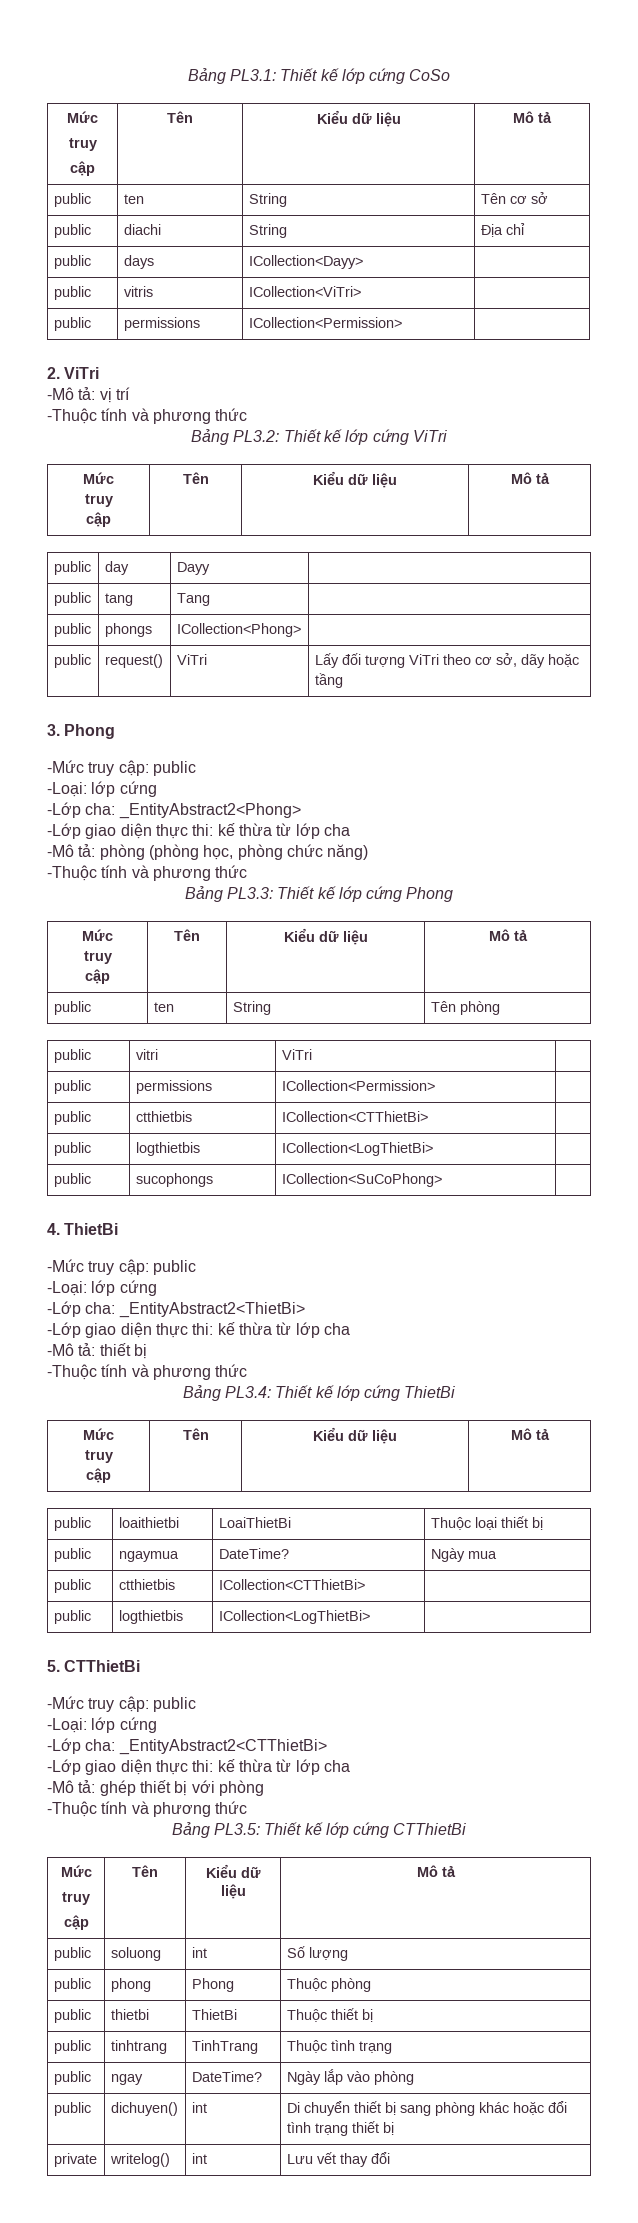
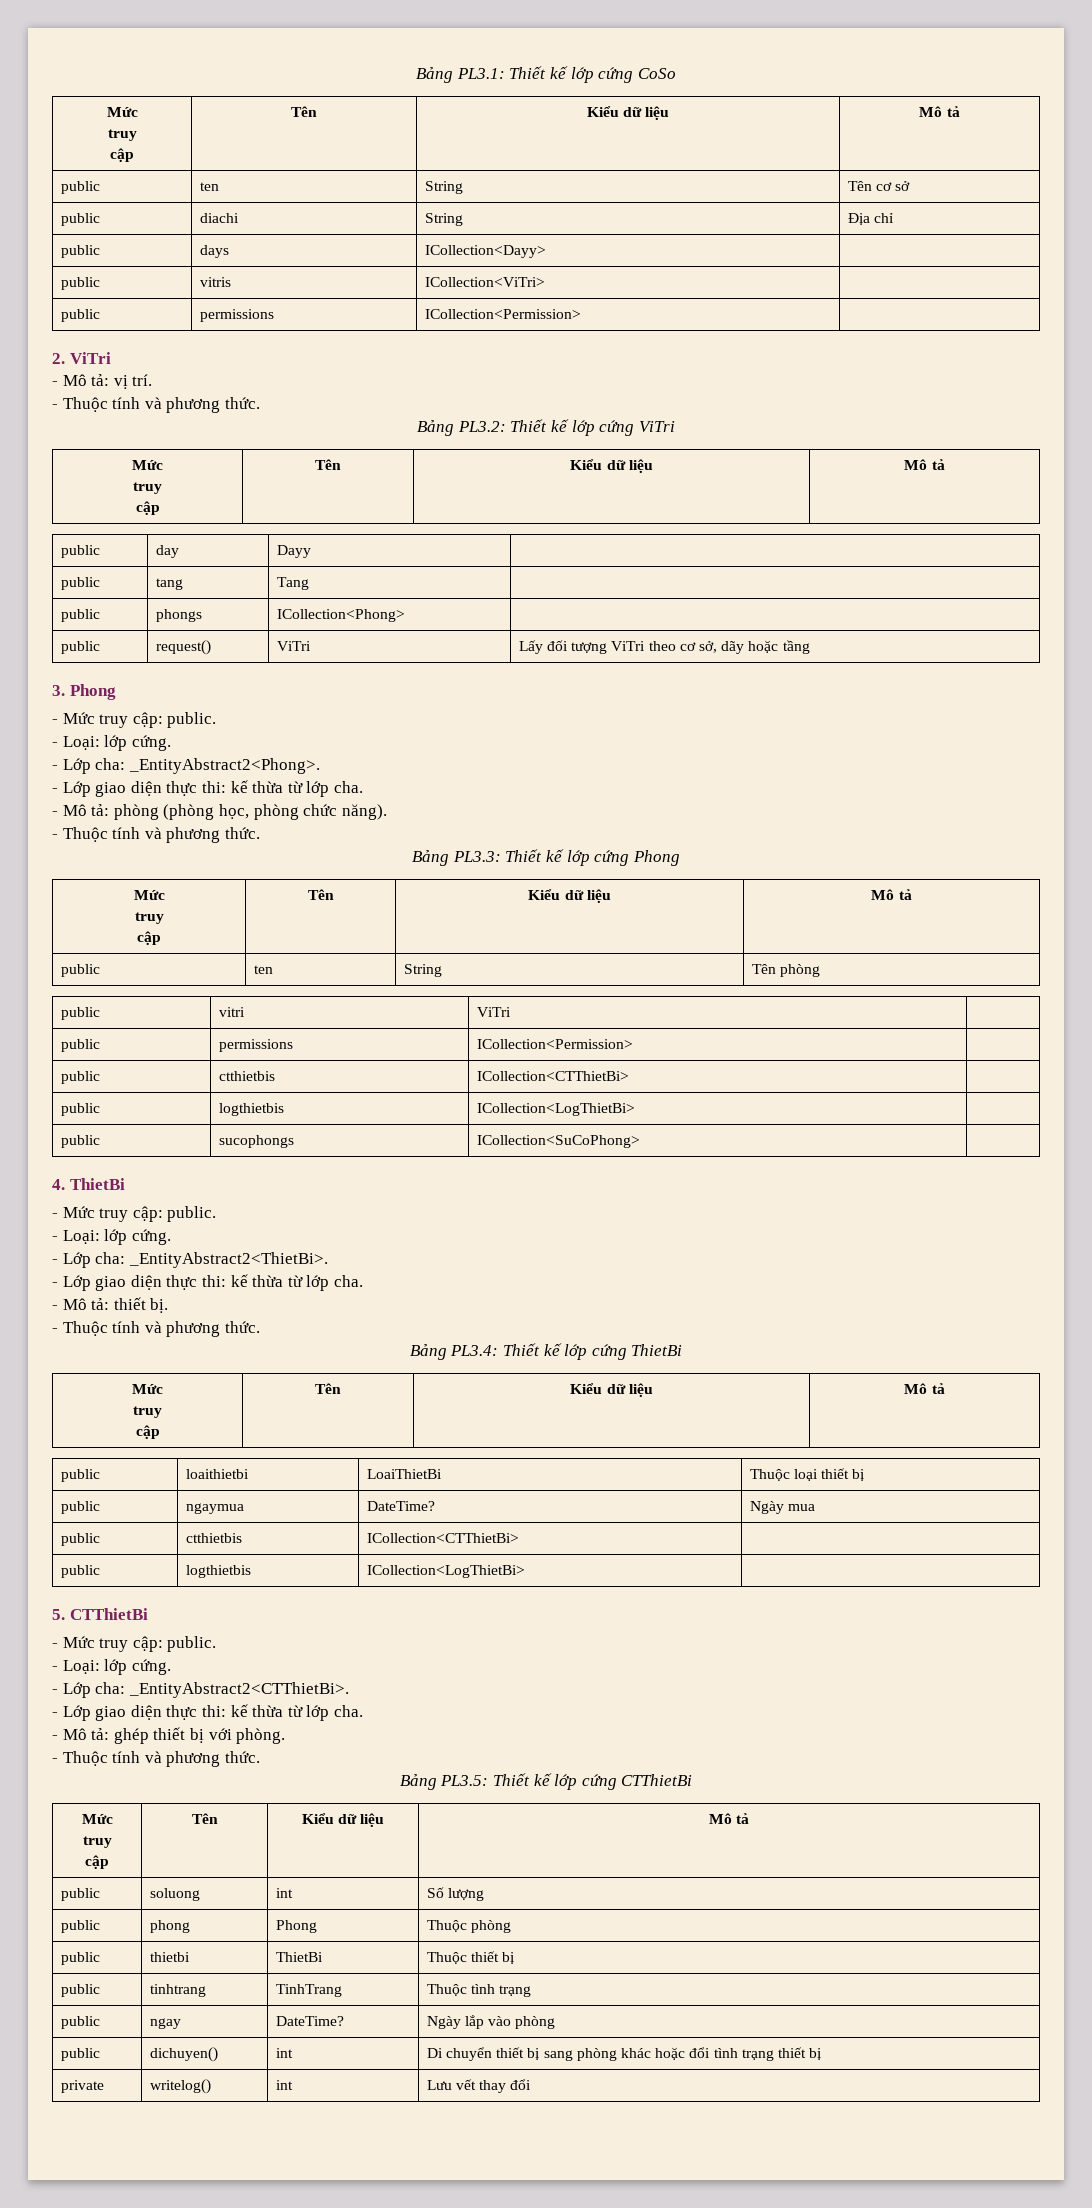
- -Mô tả: vị trí
- -Thuộc tính và phương thức
+ - Mô tả: vị trí.
+ - Thuộc tính và phương thức.
  3. Phong
- -Mức truy cập: public
- -Loại: lớp cứng
- -Lớp cha: _EntityAbstract2<Phong>
- -Lớp giao diện thực thi: kế thừa từ lớp cha
- -Mô tả: phòng (phòng học, phòng chức năng)
- -Thuộc tính và phương thức
+ - Mức truy cập: public.
+ - Loại: lớp cứng.
+ - Lớp cha: _EntityAbstract2<Phong>.
+ - Lớp giao diện thực thi: kế thừa từ lớp cha.
+ - Mô tả: phòng (phòng học, phòng chức năng).
+ - Thuộc tính và phương thức.
  4. ThietBi
- -Mức truy cập: public
- -Loại: lớp cứng
- -Lớp cha: _EntityAbstract2<ThietBi>
- -Lớp giao diện thực thi: kế thừa từ lớp cha
- -Mô tả: thiết bị
- -Thuộc tính và phương thức
+ - Mức truy cập: public.
+ - Loại: lớp cứng.
+ - Lớp cha: _EntityAbstract2<ThietBi>.
+ - Lớp giao diện thực thi: kế thừa từ lớp cha.
+ - Mô tả: thiết bị.
+ - Thuộc tính và phương thức.
  5. CTThietBi
- -Mức truy cập: public
- -Loại: lớp cứng
- -Lớp cha: _EntityAbstract2<CTThietBi>
- -Lớp giao diện thực thi: kế thừa từ lớp cha
- -Mô tả: ghép thiết bị với phòng
- -Thuộc tính và phương thức
+ - Mức truy cập: public.
+ - Loại: lớp cứng.
+ - Lớp cha: _EntityAbstract2<CTThietBi>.
+ - Lớp giao diện thực thi: kế thừa từ lớp cha.
+ - Mô tả: ghép thiết bị với phòng.
+ - Thuộc tính và phương thức.

